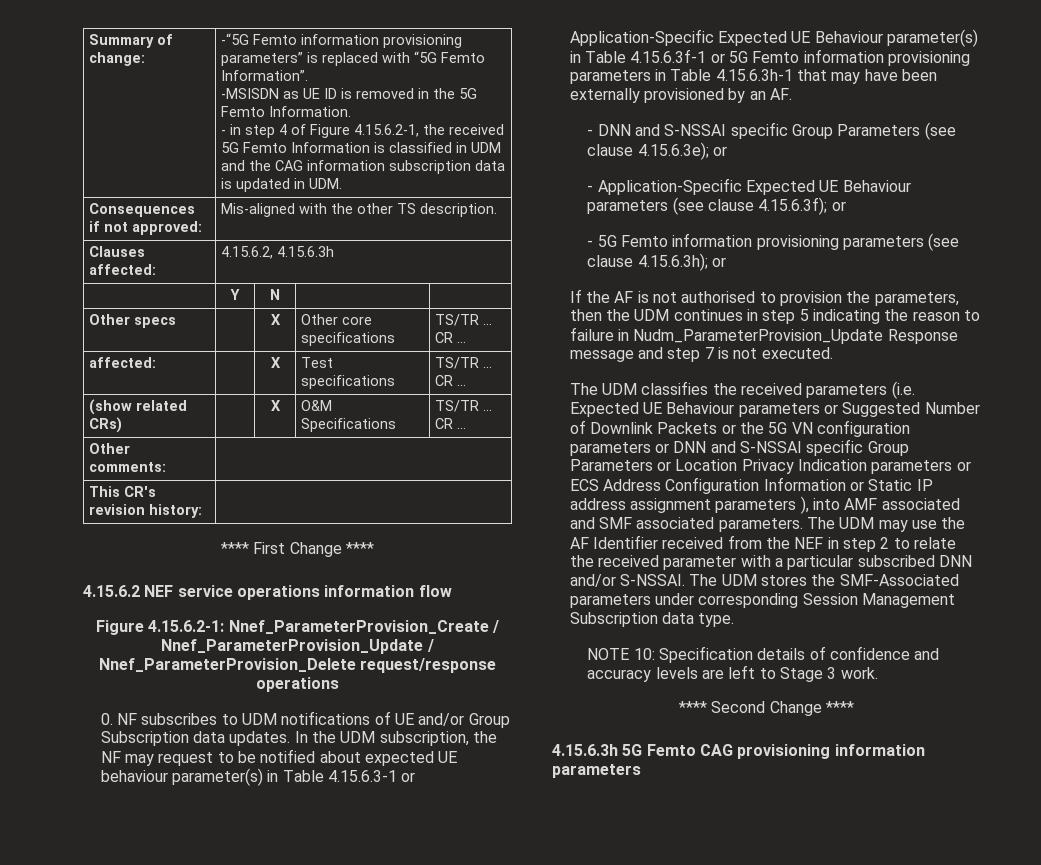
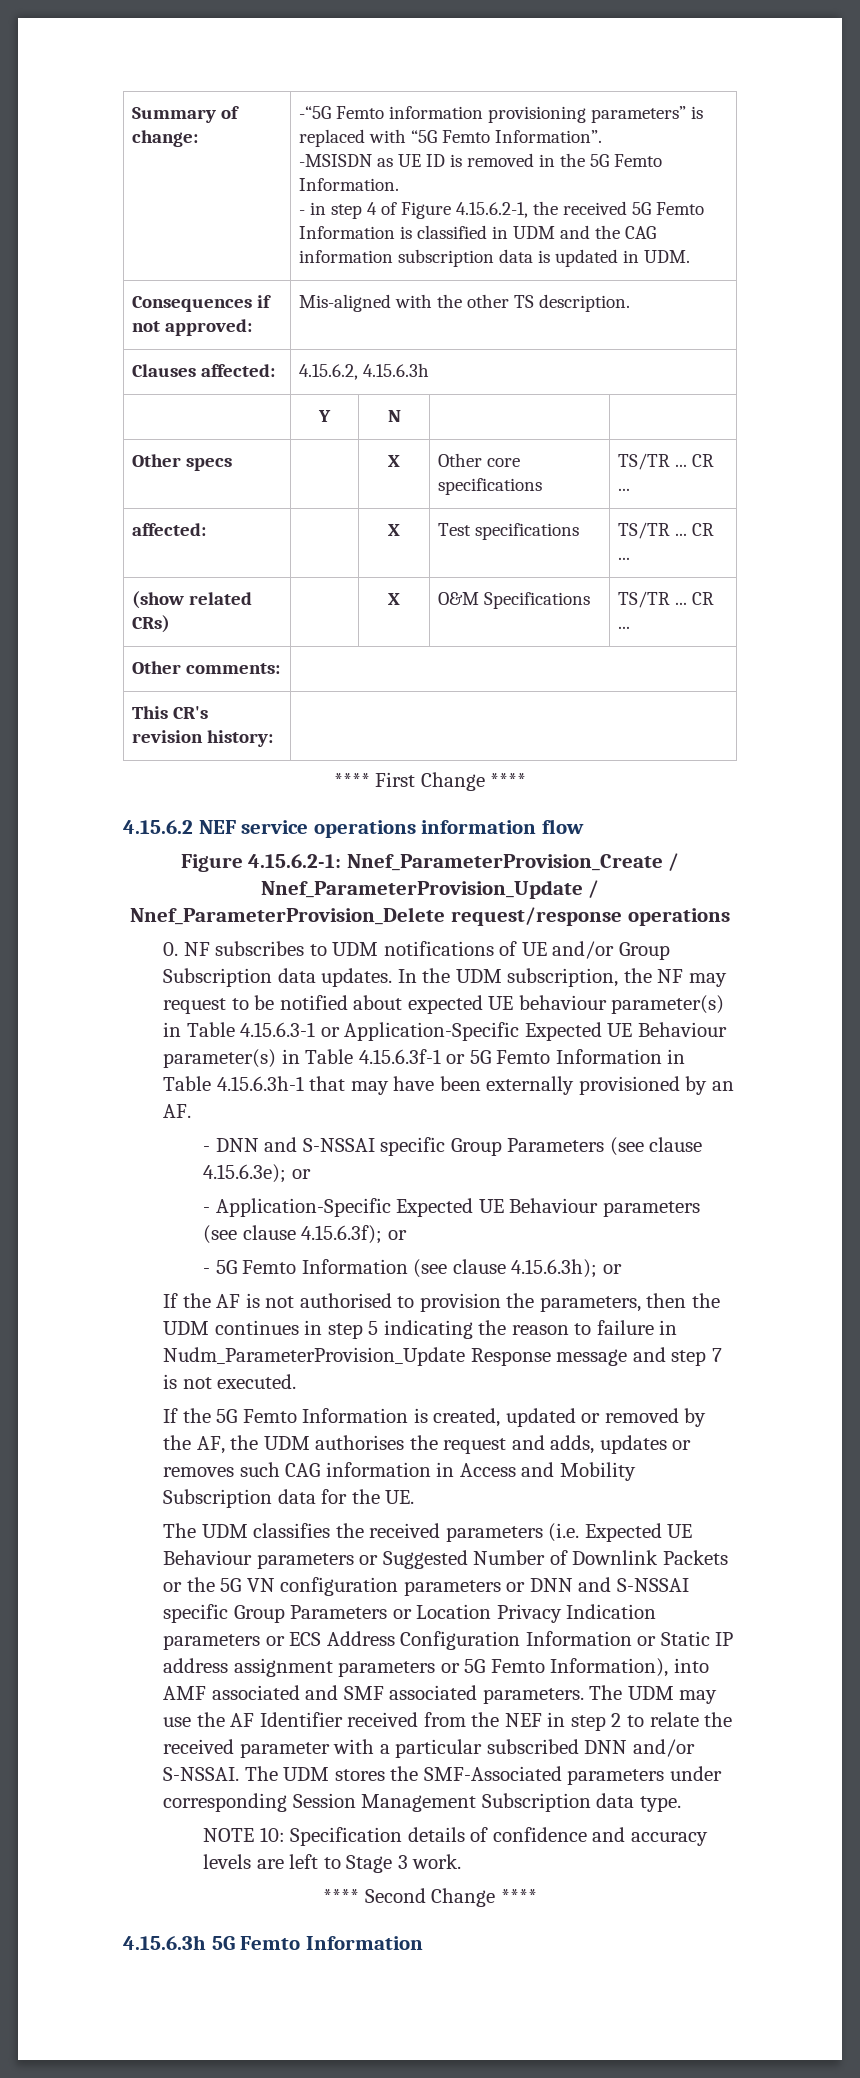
- In the UDM subscription, the NF may request to be notified about expected UE behaviour parameter(s) in Table 4.15.6.3-1 or Application-Specific Expected UE Behaviour parameter(s) in Table 4.15.6.3f-1 or 5G Femto information provisioning parameters in Table 4.15.6.3h-1 that may have been externally provisioned by an AF.
+ In the UDM subscription, the NF may request to be notified about expected UE behaviour parameter(s) in Table 4.15.6.3-1 or Application-Specific Expected UE Behaviour parameter(s) in Table 4.15.6.3f-1 or 5G Femto Information in Table 4.15.6.3h-1 that may have been externally provisioned by an AF.
- - 5G Femto information provisioning parameters (see clause 4.15.6.3h); or
+ - 5G Femto Information (see clause 4.15.6.3h); or
+ If the 5G Femto Information is created, updated or removed by the AF, the UDM authorises the request and adds, updates or removes such CAG information in Access and Mobility Subscription data for the UE.
- The UDM classifies the received parameters (i.e. Expected UE Behaviour parameters or Suggested Number of Downlink Packets or the 5G VN configuration parameters or DNN and S-NSSAI specific Group Parameters or Location Privacy Indication parameters or ECS Address Configuration Information or Static IP address assignment parameters ), into AMF associated and SMF associated parameters.
+ The UDM classifies the received parameters (i.e. Expected UE Behaviour parameters or Suggested Number of Downlink Packets or the 5G VN configuration parameters or DNN and S-NSSAI specific Group Parameters or Location Privacy Indication parameters or ECS Address Configuration Information or Static IP address assignment parameters or 5G Femto Information), into AMF associated and SMF associated parameters.
- 4.15.6.3h 5G Femto CAG provisioning information parameters
+ 4.15.6.3h 5G Femto Information

